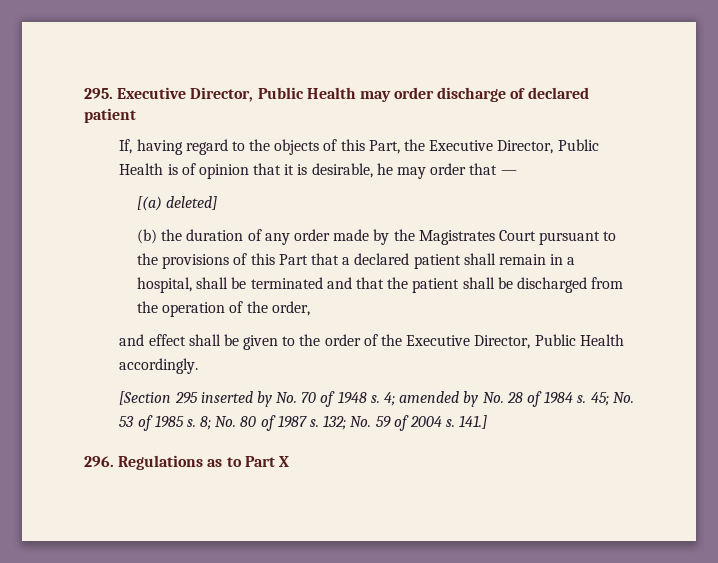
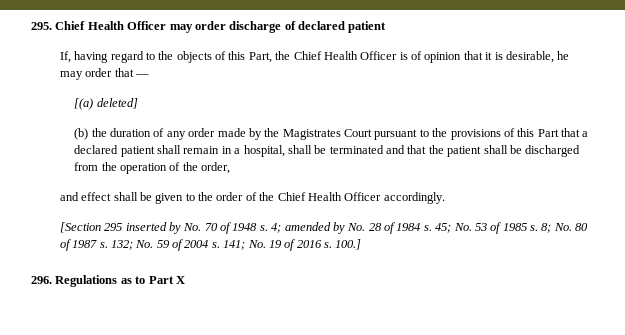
- 295. Executive Director, Public Health may order discharge of declared patient
+ 295. Chief Health Officer may order discharge of declared patient
- If, having regard to the objects of this Part, the Executive Director, Public Health is of opinion that it is desirable, he may order that —
+ If, having regard to the objects of this Part, the Chief Health Officer is of opinion that it is desirable, he may order that —
- and effect shall be given to the order of the Executive Director, Public Health accordingly.
+ and effect shall be given to the order of the Chief Health Officer accordingly.
- 141.]
+ 141; No. 19 of 2016 s. 100.]

